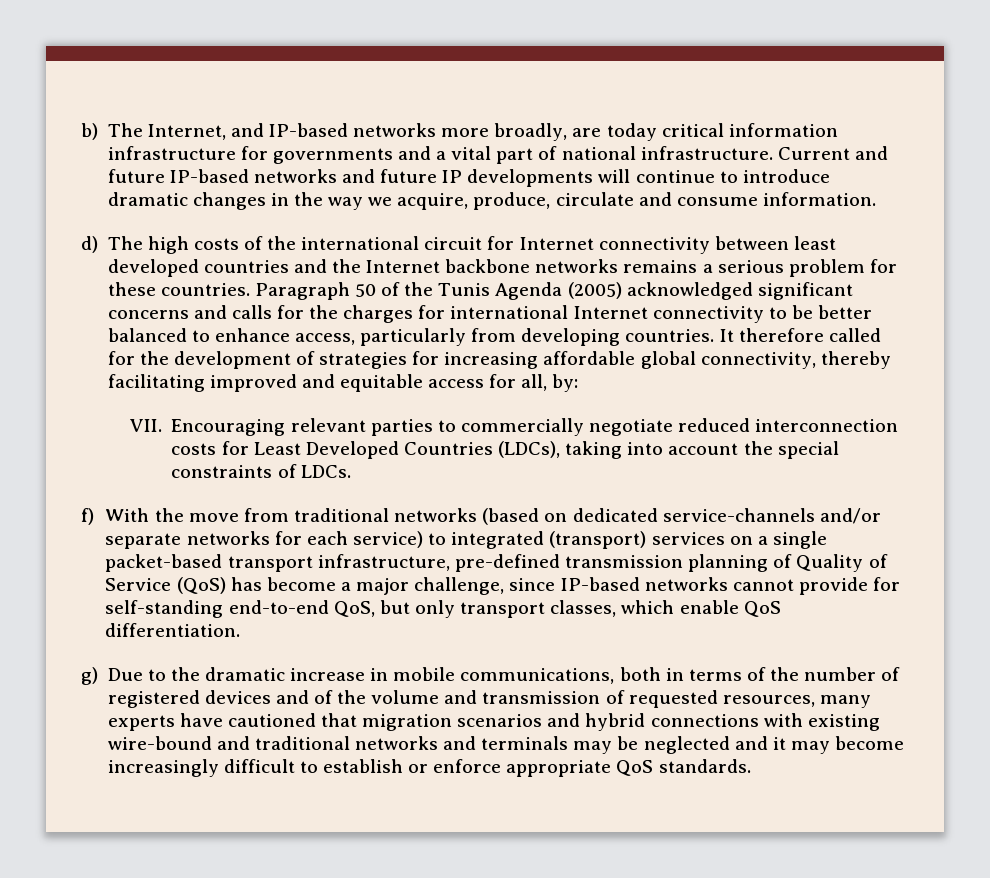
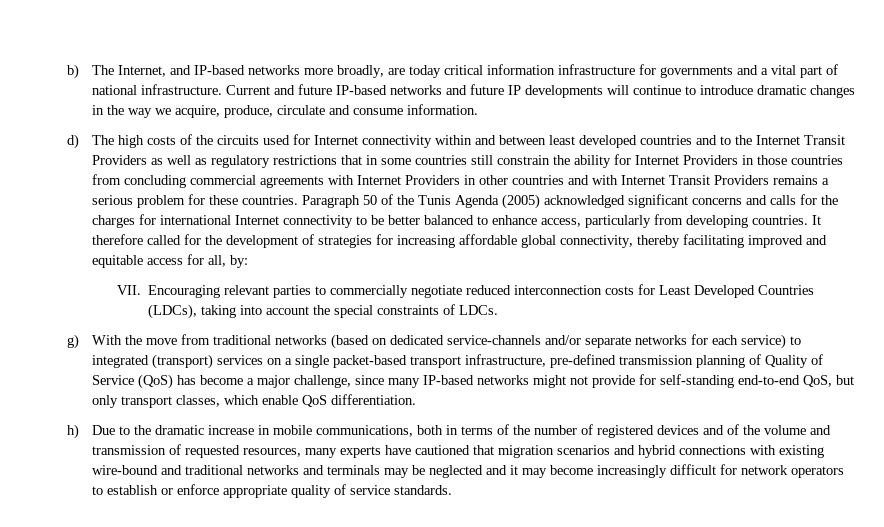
- d) The high costs of the international circuit for Internet connectivity between least developed countries and the Internet backbone networks remains a serious problem for these countries.
+ d) The high costs of the circuits used for Internet connectivity within and between least developed countries and to the Internet Transit Providers as well as regulatory restrictions that in some countries still constrain the ability for Internet Providers in those countries from concluding commercial agreements with Internet Providers in other countries and with Internet Transit Providers remains a serious problem for these countries.
- f) With the move from traditional networks (based on dedicated service-channels and/or separate networks for each service) to integrated (transport) services on a single packet-based transport infrastructure, pre-defined transmission planning of Quality of Service (QoS) has become a major challenge, since IP-based networks cannot provide for self-standing end-to-end QoS, but only transport classes, which enable QoS differentiation.
+ g) With the move from traditional networks (based on dedicated service-channels and/or separate networks for each service) to integrated (transport) services on a single packet-based transport infrastructure, pre-defined transmission planning of Quality of Service (QoS) has become a major challenge, since many IP-based networks might not provide for self-standing end-to-end QoS, but only transport classes, which enable QoS differentiation.
- g) Due to the dramatic increase in mobile communications, both in terms of the number of registered devices and of the volume and transmission of requested resources, many experts have cautioned that migration scenarios and hybrid connections with existing wire-bound and traditional networks and terminals may be neglected and it may become increasingly difficult to establish or enforce appropriate QoS standards.
+ h) Due to the dramatic increase in mobile communications, both in terms of the number of registered devices and of the volume and transmission of requested resources, many experts have cautioned that migration scenarios and hybrid connections with existing wire-bound and traditional networks and terminals may be neglected and it may become increasingly difficult for network operators to establish or enforce appropriate quality of service standards.

